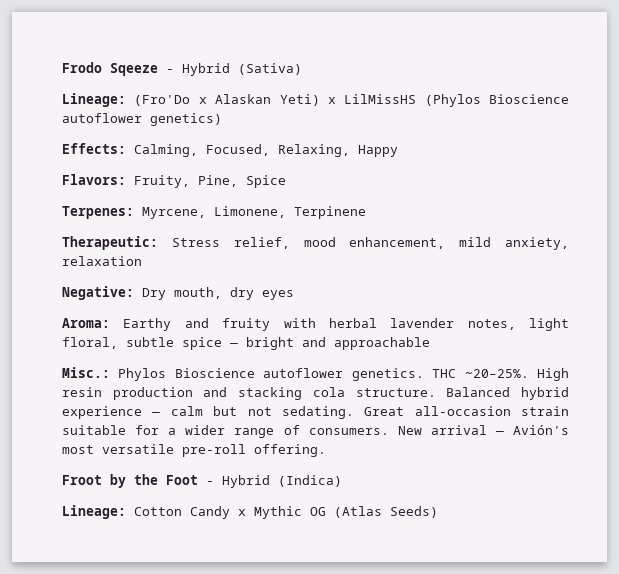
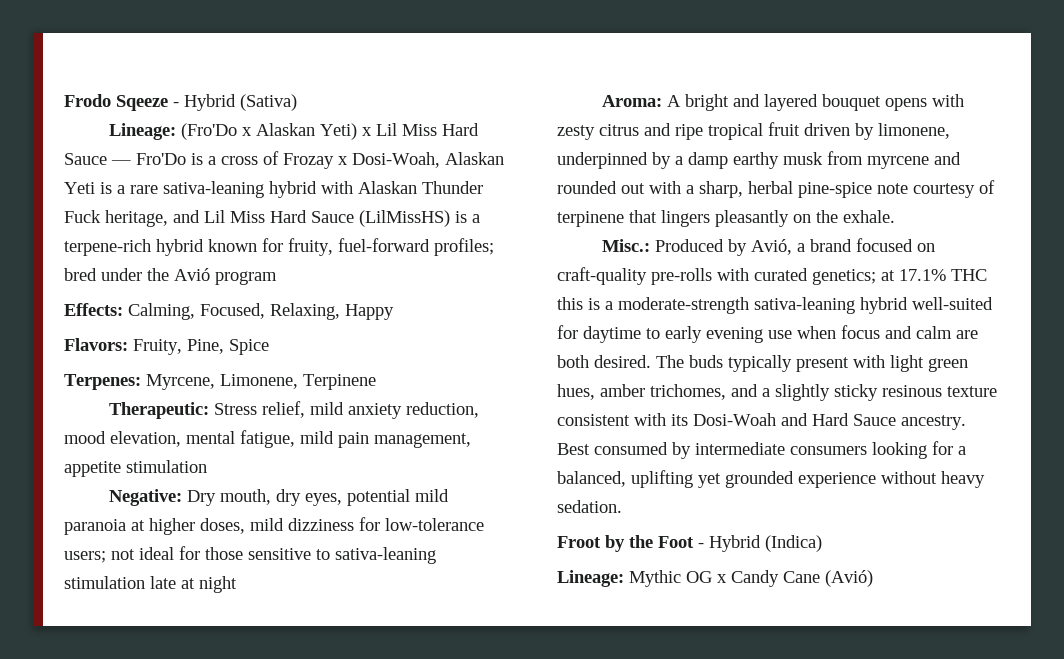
- Lineage: (Fro'Do x Alaskan Yeti) x LilMissHS (Phylos Bioscience autoflower genetics)
+ Lineage: (Fro'Do x Alaskan Yeti) x Lil Miss Hard Sauce — Fro'Do is a cross of Frozay x Dosi-Woah, Alaskan Yeti is a rare sativa-leaning hybrid with Alaskan Thunder Fuck heritage, and Lil Miss Hard Sauce (LilMissHS) is a terpene-rich hybrid known for fruity, fuel-forward profiles; bred under the Avió program
- Therapeutic: Stress relief, mood enhancement, mild anxiety, relaxation
- Negative: Dry mouth, dry eyes
- Aroma: Earthy and fruity with herbal lavender notes, light floral, subtle spice — bright and approachable
- Misc.: Phylos Bioscience autoflower genetics. THC ~20–25%. High resin production and stacking cola structure. Balanced hybrid experience — calm but not sedating. Great all-occasion strain suitable for a wider range of consumers. New arrival — Avión's most versatile pre-roll offering.
+ Therapeutic: Stress relief, mild anxiety reduction, mood elevation, mental fatigue, mild pain management, appetite stimulation
+ Negative: Dry mouth, dry eyes, potential mild paranoia at higher doses, mild dizziness for low-tolerance users; not ideal for those sensitive to sativa-leaning stimulation late at night
+ Aroma: A bright and layered bouquet opens with zesty citrus and ripe tropical fruit driven by limonene, underpinned by a damp earthy musk from myrcene and rounded out with a sharp, herbal pine-spice note courtesy of terpinene that lingers pleasantly on the exhale.
+ Misc.: Produced by Avió, a brand focused on craft-quality pre-rolls with curated genetics; at 17.1% THC this is a moderate-strength sativa-leaning hybrid well-suited for daytime to early evening use when focus and calm are both desired. The buds typically present with light green hues, amber trichomes, and a slightly sticky resinous texture consistent with its Dosi-Woah and Hard Sauce ancestry. Best consumed by intermediate consumers looking for a balanced, uplifting yet grounded experience without heavy sedation.
- Lineage: Cotton Candy x Mythic OG (Atlas Seeds)
+ Lineage: Mythic OG x Candy Cane (Avió)

